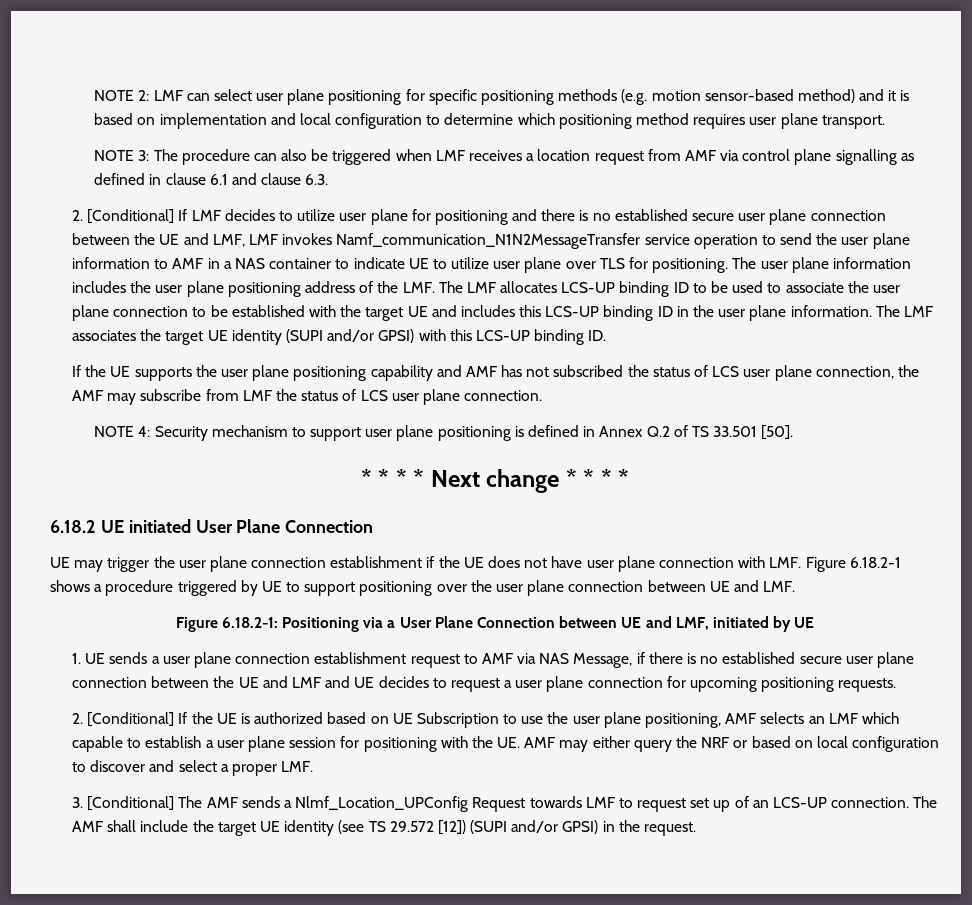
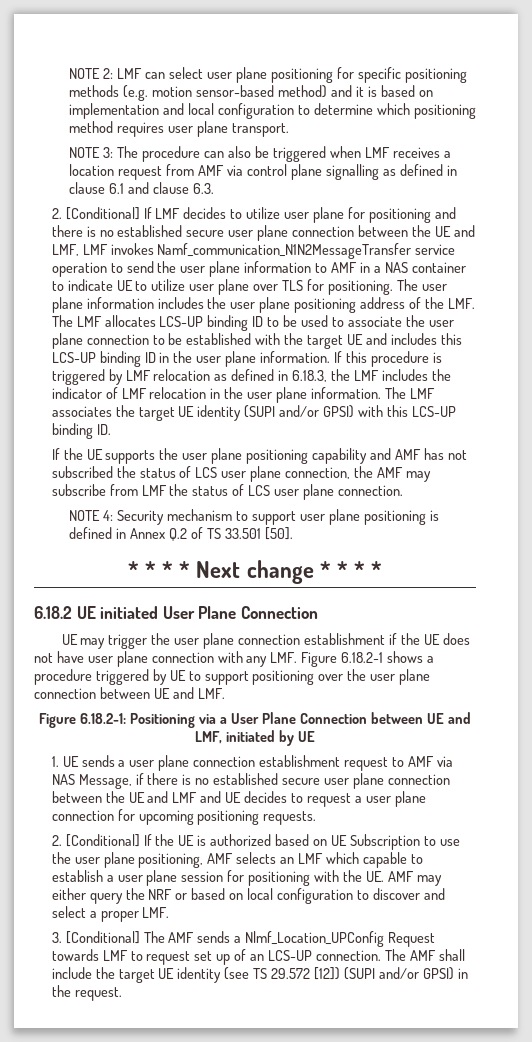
+ If this procedure is triggered by LMF relocation as defined in 6.18.3, the LMF includes the indicator of LMF relocation in the user plane information.
- UE may trigger the user plane connection establishment if the UE does not have user plane connection with LMF. Figure 6.18.2-1 shows a procedure triggered by UE to support positioning over the user plane connection between UE and LMF.
+ UE may trigger the user plane connection establishment if the UE does not have user plane connection with any LMF. Figure 6.18.2-1 shows a procedure triggered by UE to support positioning over the user plane connection between UE and LMF.

